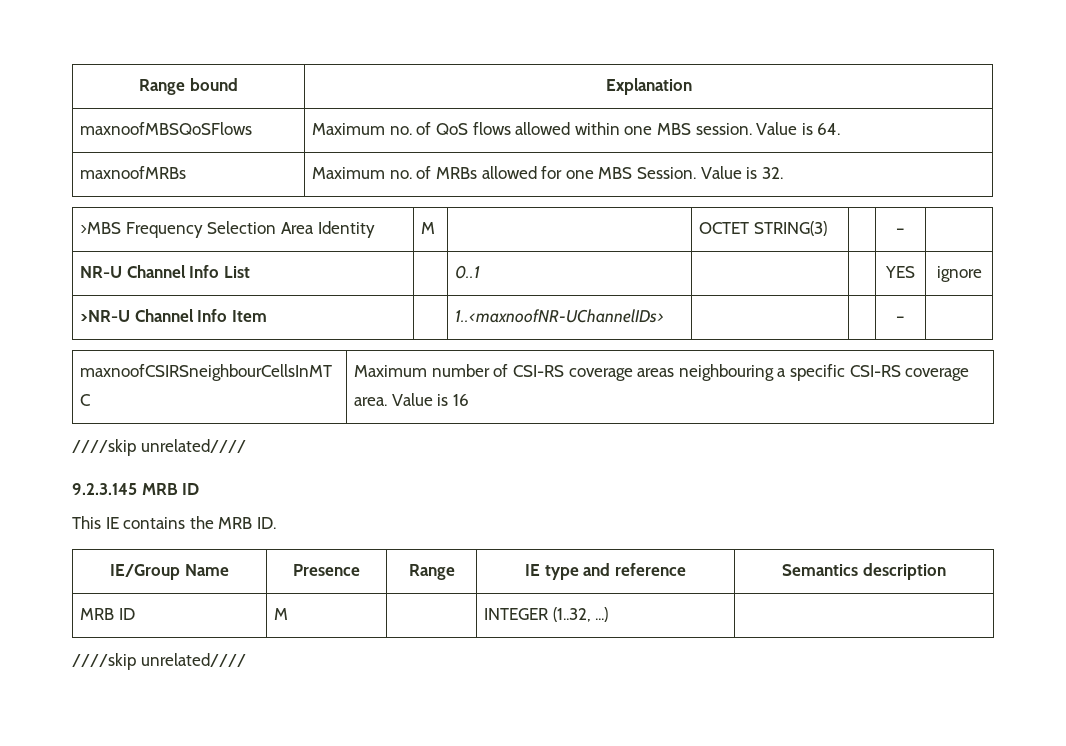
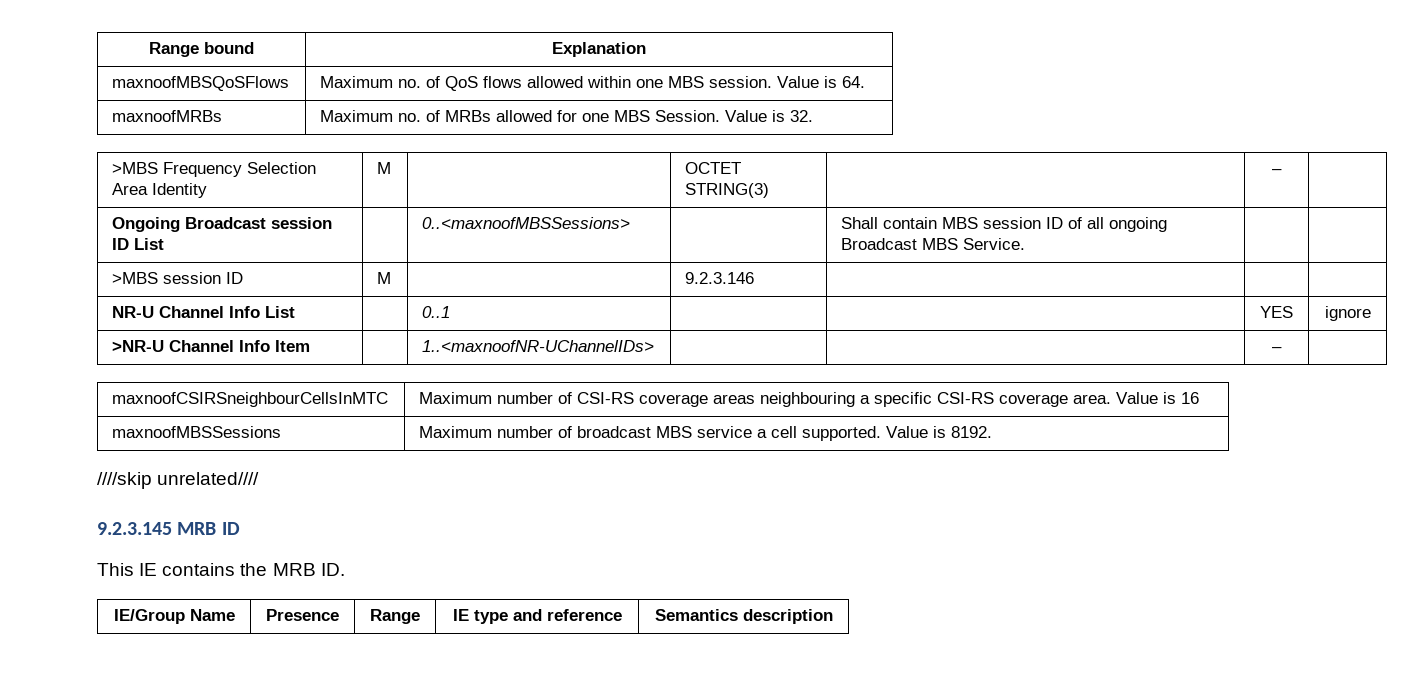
+ Ongoing Broadcast session ID List | | 0..<maxnoofMBSSessions> | | Shall contain MBS session ID of all ongoing Broadcast MBS Service. | |
+ >MBS session ID | M | | 9.2.3.146 | | |
+ maxnoofMBSSessions | Maximum number of broadcast MBS service a cell supported. Value is 8192.
- MRB ID | M | | INTEGER (1..32, ...) |
- ////skip unrelated////

